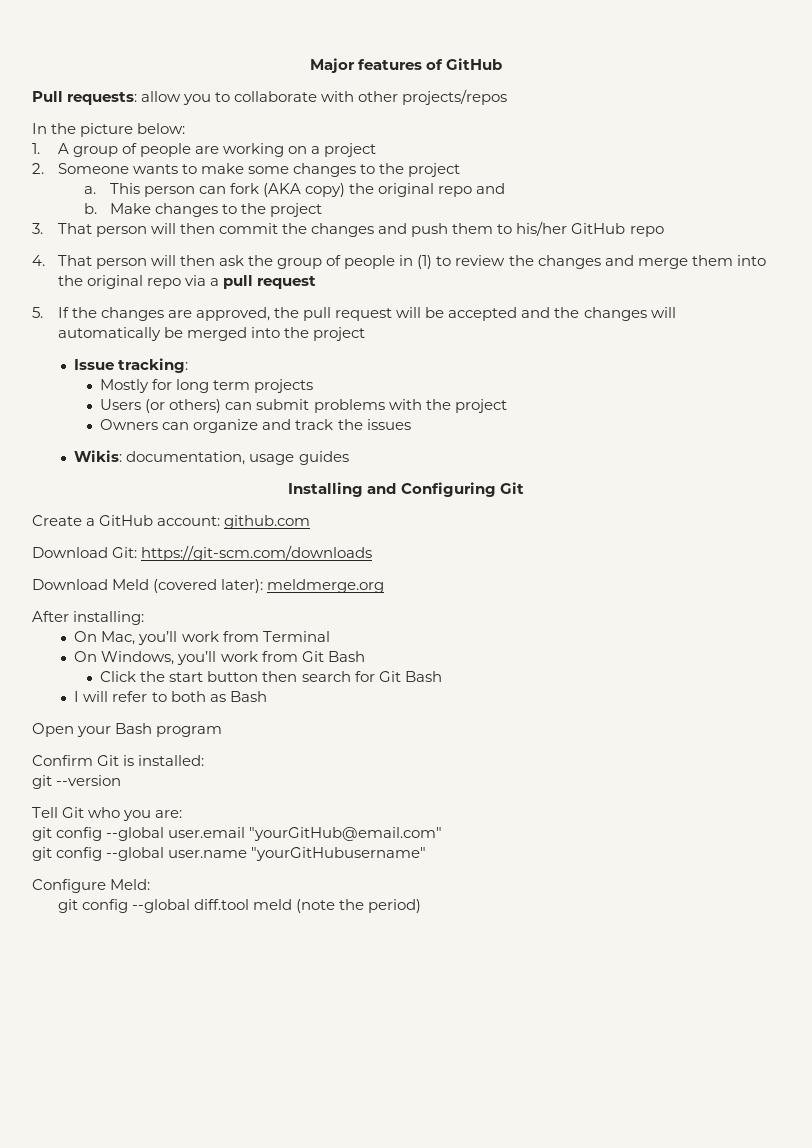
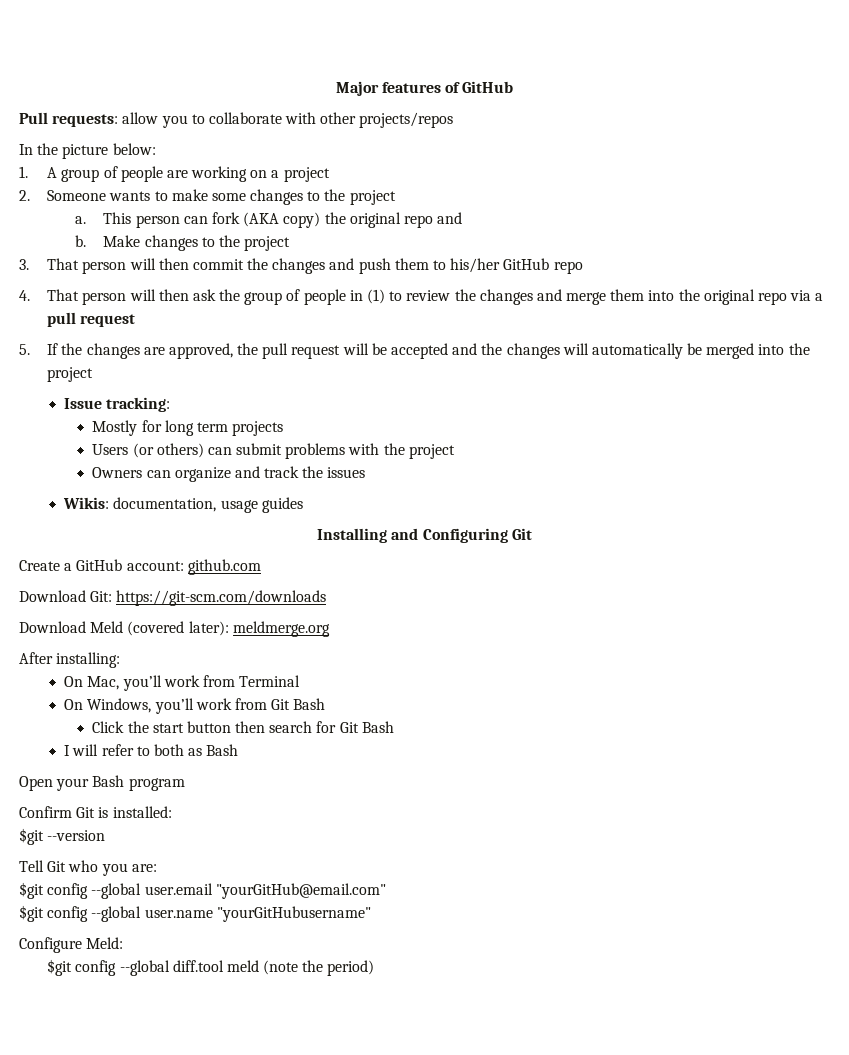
- git --version
+ $git --version
- git config --global user.email "yourGitHub@email.com"
+ $git config --global user.email "yourGitHub@email.com"
- git config --global user.name "yourGitHubusername"
+ $git config --global user.name "yourGitHubusername"
- git config --global diff.tool meld (note the period)
+ $git config --global diff.tool meld (note the period)

